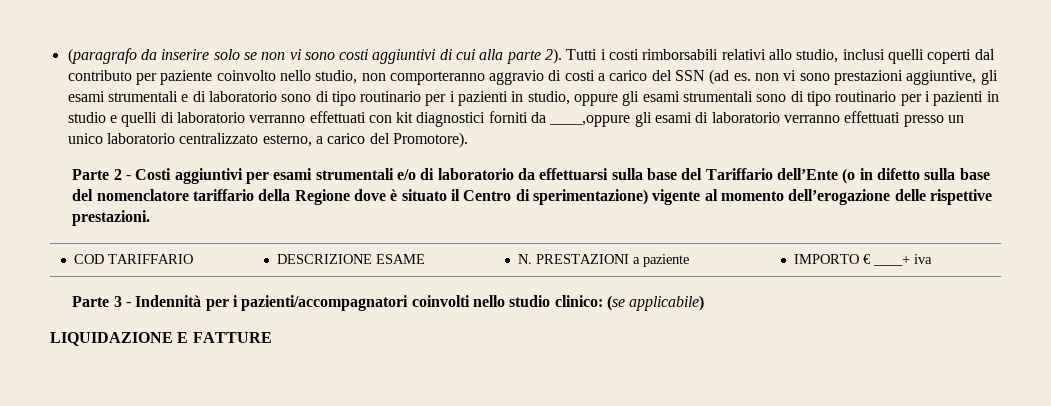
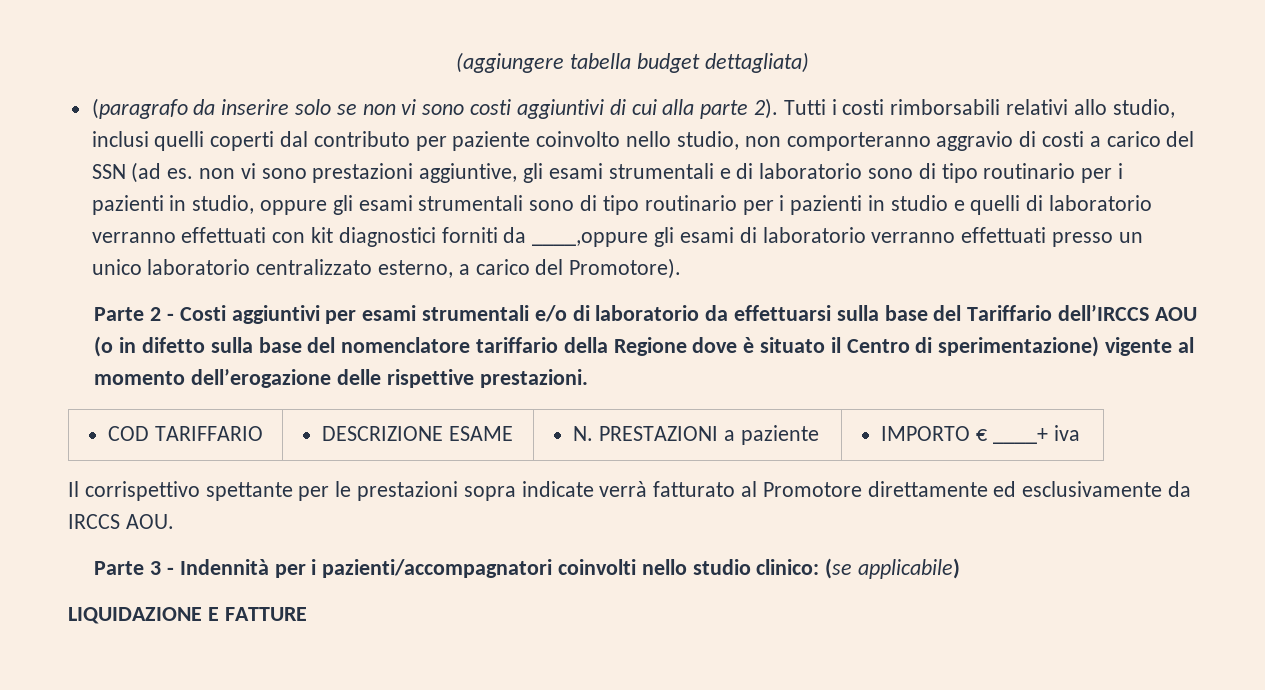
+ (aggiungere tabella budget dettagliata)
- Parte 2 - Costi aggiuntivi per esami strumentali e/o di laboratorio da effettuarsi sulla base del Tariffario dell’Ente (o in difetto sulla base del nomenclatore tariffario della Regione dove è situato il Centro di sperimentazione) vigente al momento dell’erogazione delle rispettive prestazioni.
+ Parte 2 - Costi aggiuntivi per esami strumentali e/o di laboratorio da effettuarsi sulla base del Tariffario dell’IRCCS AOU (o in difetto sulla base del nomenclatore tariffario della Regione dove è situato il Centro di sperimentazione) vigente al momento dell’erogazione delle rispettive prestazioni.
+ Il corrispettivo spettante per le prestazioni sopra indicate verrà fatturato al Promotore direttamente ed esclusivamente da IRCCS AOU.

